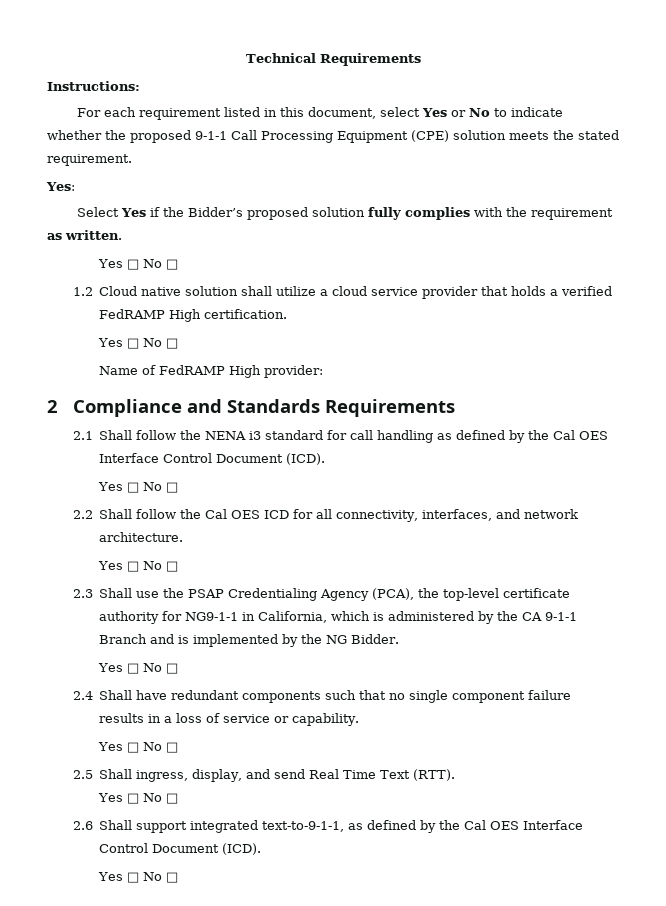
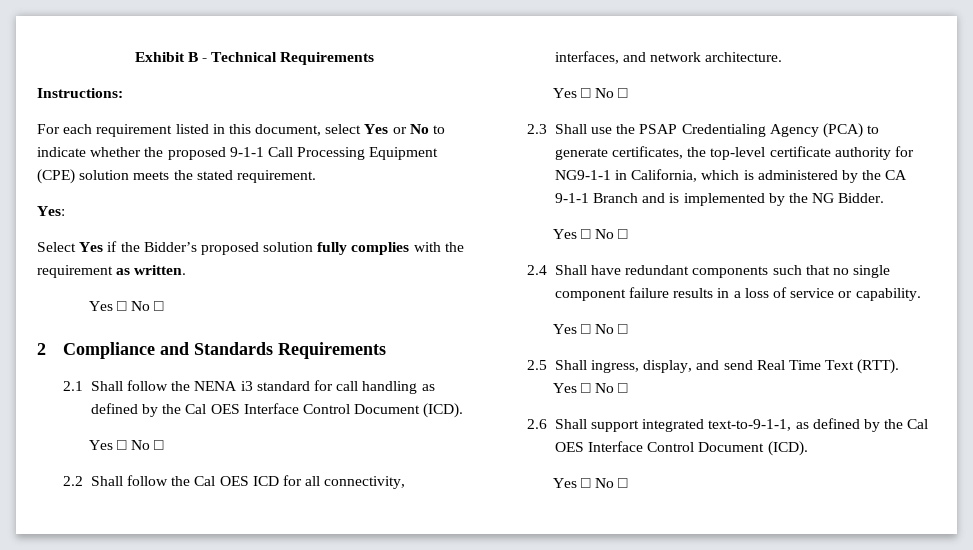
- Technical Requirements
+ Exhibit B - Technical Requirements
- 1.2 Cloud native solution shall utilize a cloud service provider that holds a verified FedRAMP High certification.
- Yes □ No □
- Name of FedRAMP High provider:
- 2.3 Shall use the PSAP Credentialing Agency (PCA), the top-level certificate authority for NG9-1-1 in California, which is administered by the CA 9-1-1 Branch and is implemented by the NG Bidder.
+ 2.3 Shall use the PSAP Credentialing Agency (PCA) to generate certificates, the top-level certificate authority for NG9-1-1 in California, which is administered by the CA 9-1-1 Branch and is implemented by the NG Bidder.

